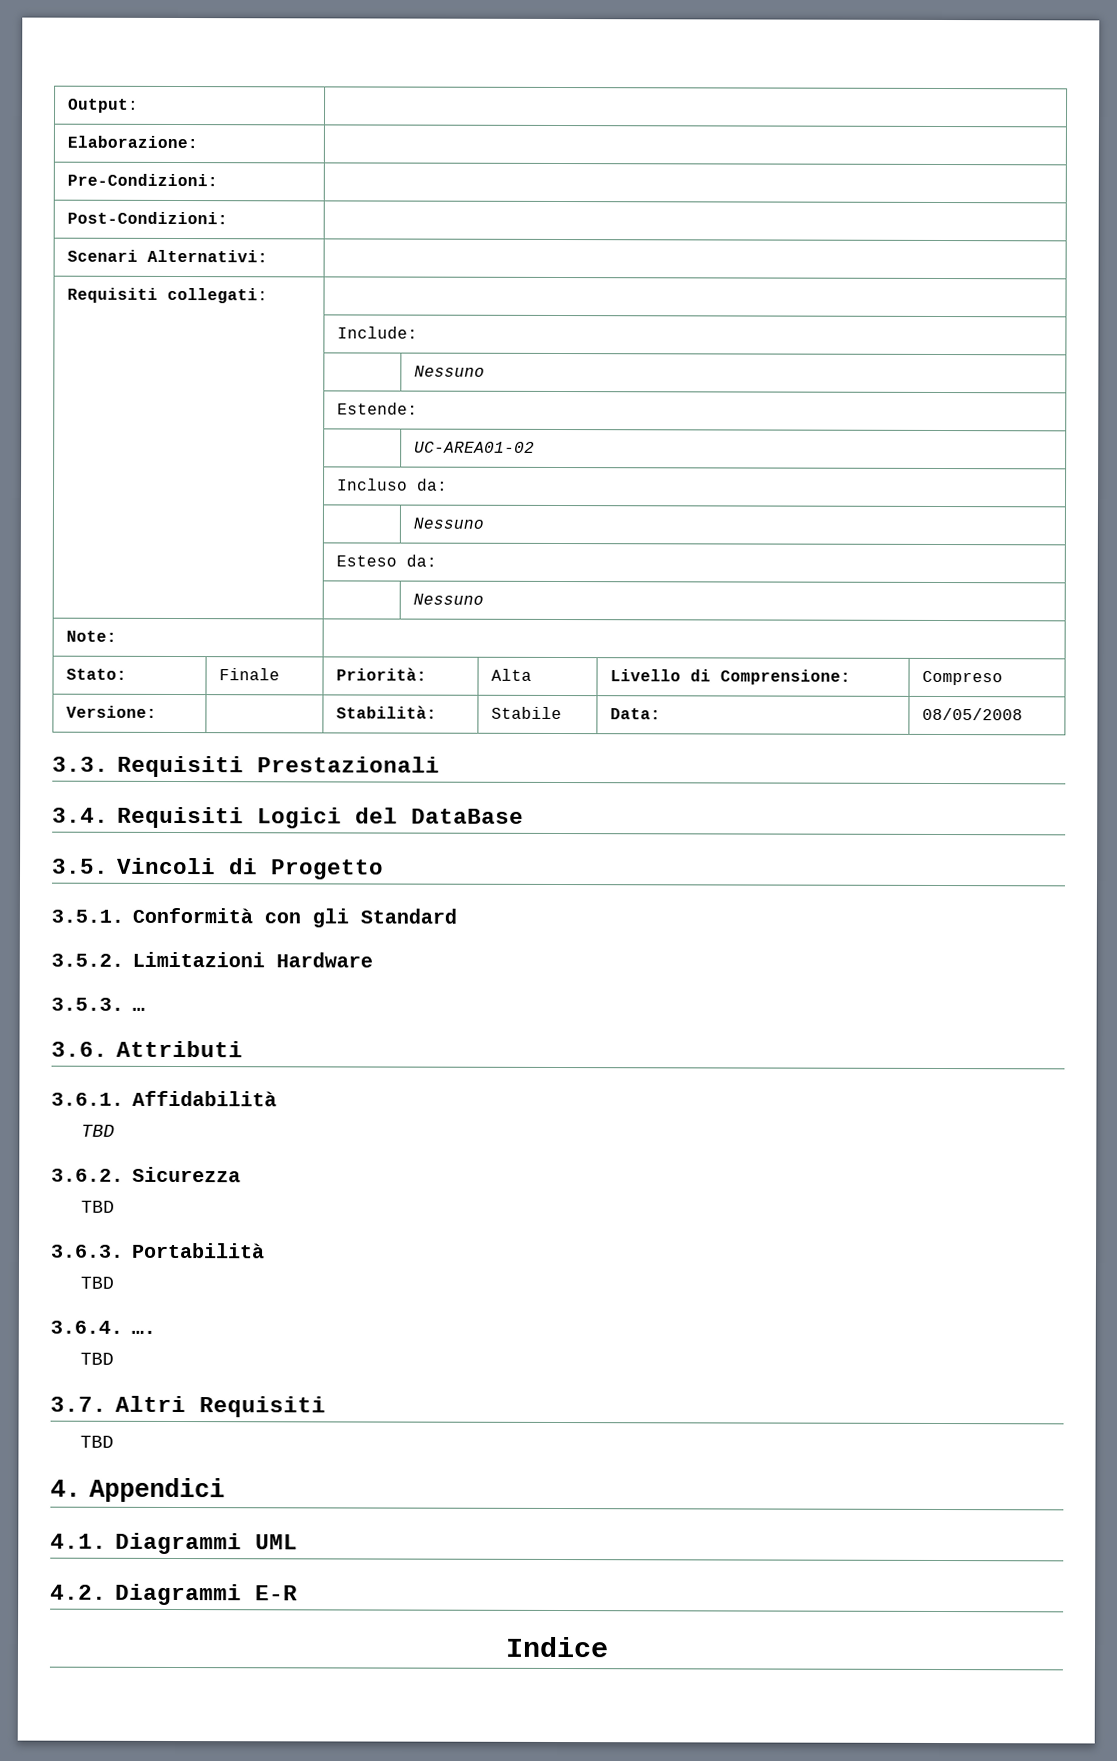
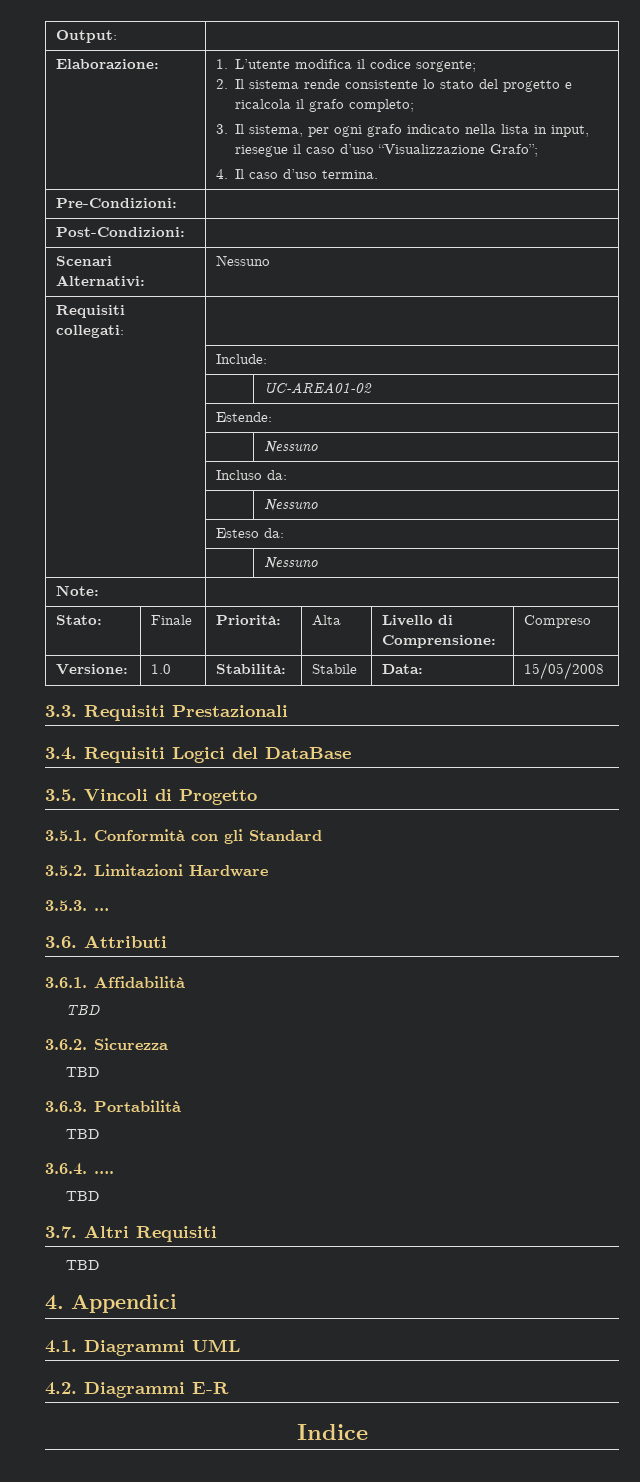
+ 1. L’utente modifica il codice sorgente;
+ 2. Il sistema rende consistente lo stato del progetto e ricalcola il grafo completo;
+ 3. Il sistema, per ogni grafo indicato nella lista in input, riesegue il caso d’uso “Visualizzazione Grafo”;
+ 4. Il caso d’uso termina.
- Scenari Alternativi: |
+ Scenari Alternativi: | Nessuno
  | Include:
- | | Nessuno
+ | | UC-AREA01-02
  | Estende:
- | | UC-AREA01-02
+ | | Nessuno
- Versione: | | Stabilità: | Stabile | Data: | 08/05/2008
+ Versione: | 1.0 | Stabilità: | Stabile | Data: | 15/05/2008

